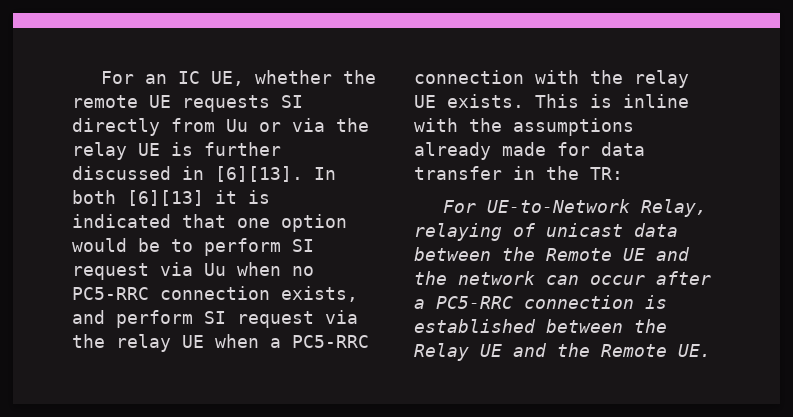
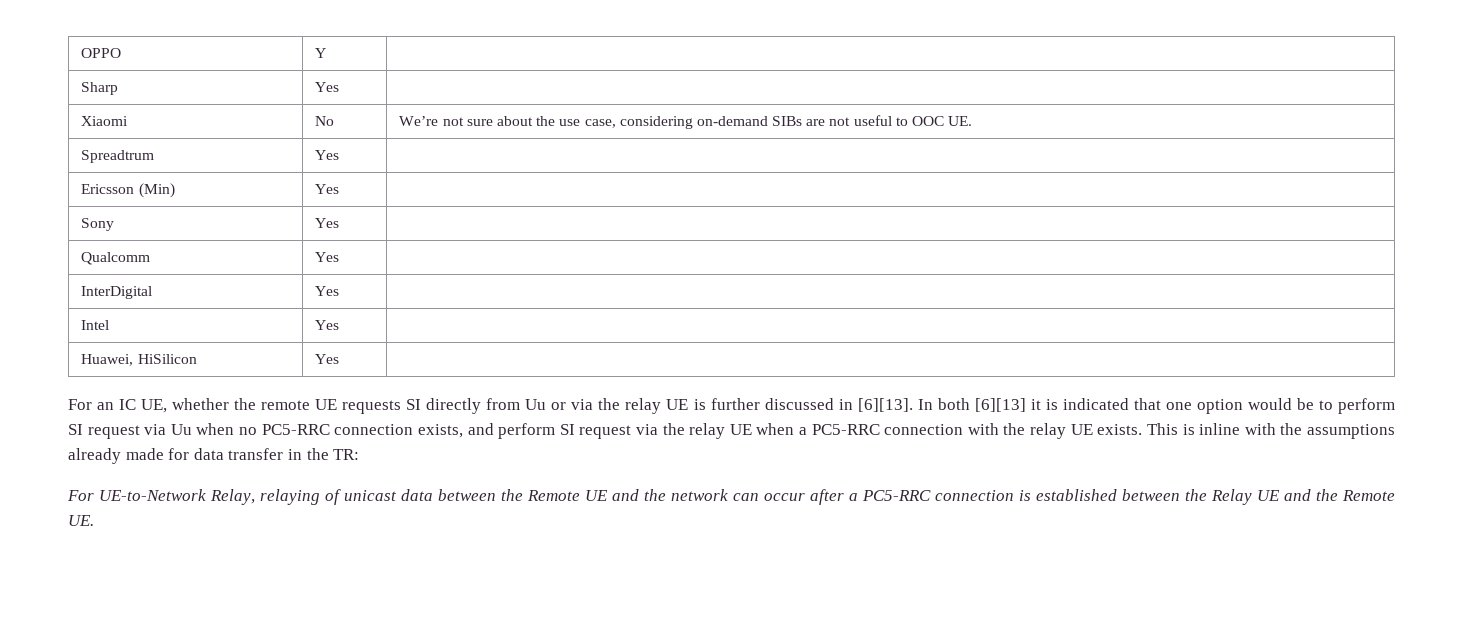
+ OPPO | Y |
+ Sharp | Yes |
+ Xiaomi | No | We’re not sure about the use case, considering on-demand SIBs are not useful to OOC UE.
+ Spreadtrum | Yes |
+ Ericsson (Min) | Yes |
+ Sony | Yes |
+ Qualcomm | Yes |
+ InterDigital | Yes |
+ Intel | Yes |
+ Huawei, HiSilicon | Yes |

